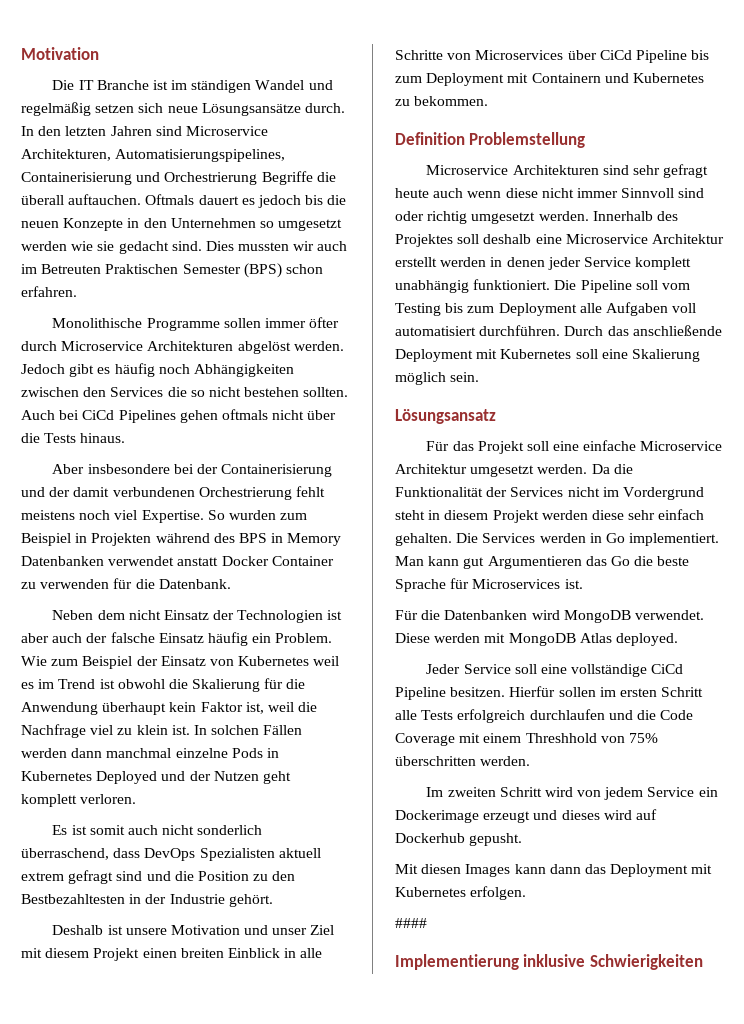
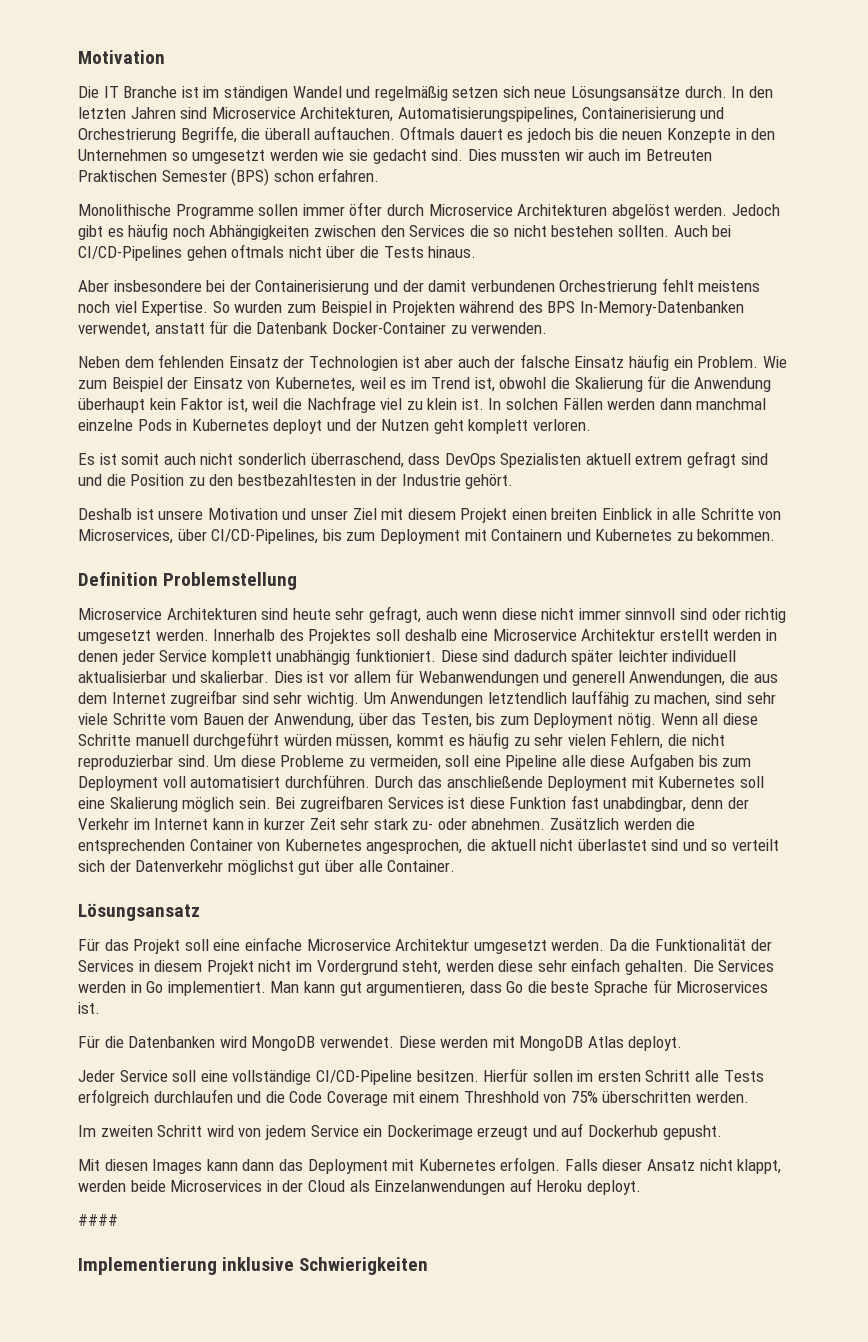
- In den letzten Jahren sind Microservice Architekturen, Automatisierungspipelines, Containerisierung und Orchestrierung Begriffe die überall auftauchen.
+ In den letzten Jahren sind Microservice Architekturen, Automatisierungspipelines, Containerisierung und Orchestrierung Begriffe, die überall auftauchen.
- Auch bei CiCd Pipelines gehen oftmals nicht über die Tests hinaus.
+ Auch bei CI/CD-Pipelines gehen oftmals nicht über die Tests hinaus.
- So wurden zum Beispiel in Projekten während des BPS in Memory Datenbanken verwendet anstatt Docker Container zu verwenden für die Datenbank.
+ So wurden zum Beispiel in Projekten während des BPS In-Memory-Datenbanken verwendet, anstatt für die Datenbank Docker-Container zu verwenden.
- Neben dem nicht Einsatz der Technologien ist aber auch der falsche Einsatz häufig ein Problem.
+ Neben dem fehlenden Einsatz der Technologien ist aber auch der falsche Einsatz häufig ein Problem.
- Wie zum Beispiel der Einsatz von Kubernetes weil es im Trend ist obwohl die Skalierung für die Anwendung überhaupt kein Faktor ist, weil die Nachfrage viel zu klein ist.
+ Wie zum Beispiel der Einsatz von Kubernetes, weil es im Trend ist, obwohl die Skalierung für die Anwendung überhaupt kein Faktor ist, weil die Nachfrage viel zu klein ist.
- In solchen Fällen werden dann manchmal einzelne Pods in Kubernetes Deployed und der Nutzen geht komplett verloren.
+ In solchen Fällen werden dann manchmal einzelne Pods in Kubernetes deployt und der Nutzen geht komplett verloren.
- Es ist somit auch nicht sonderlich überraschend, dass DevOps Spezialisten aktuell extrem gefragt sind und die Position zu den Bestbezahltesten in der Industrie gehört.
+ Es ist somit auch nicht sonderlich überraschend, dass DevOps Spezialisten aktuell extrem gefragt sind und die Position zu den bestbezahltesten in der Industrie gehört.
- Deshalb ist unsere Motivation und unser Ziel mit diesem Projekt einen breiten Einblick in alle Schritte von Microservices über CiCd Pipeline bis zum Deployment mit Containern und Kubernetes zu bekommen.
+ Deshalb ist unsere Motivation und unser Ziel mit diesem Projekt einen breiten Einblick in alle Schritte von Microservices, über CI/CD-Pipelines, bis zum Deployment mit Containern und Kubernetes zu bekommen.
- Microservice Architekturen sind sehr gefragt heute auch wenn diese nicht immer Sinnvoll sind oder richtig umgesetzt werden.
+ Microservice Architekturen sind heute sehr gefragt, auch wenn diese nicht immer sinnvoll sind oder richtig umgesetzt werden.
- Die Pipeline soll vom Testing bis zum Deployment alle Aufgaben voll automatisiert durchführen.
+ Diese sind dadurch später leichter individuell aktualisierbar und skalierbar. Dies ist vor allem für Webanwendungen und generell Anwendungen, die aus dem Internet zugreifbar sind sehr wichtig. Um Anwendungen letztendlich lauffähig zu machen, sind sehr viele Schritte vom Bauen der Anwendung, über das Testen, bis zum Deployment nötig. Wenn all diese Schritte manuell durchgeführt würden müssen, kommt es häufig zu sehr vielen Fehlern, die nicht reproduzierbar sind. Um diese Probleme zu vermeiden, soll eine Pipeline alle diese Aufgaben bis zum Deployment voll automatisiert durchführen.
+ Bei zugreifbaren Services ist diese Funktion fast unabdingbar, denn der Verkehr im Internet kann in kurzer Zeit sehr stark zu- oder abnehmen. Zusätzlich werden die entsprechenden Container von Kubernetes angesprochen, die aktuell nicht überlastet sind und so verteilt sich der Datenverkehr möglichst gut über alle Container.
- Da die Funktionalität der Services nicht im Vordergrund steht in diesem Projekt werden diese sehr einfach gehalten.
+ Da die Funktionalität der Services in diesem Projekt nicht im Vordergrund steht, werden diese sehr einfach gehalten.
- Man kann gut Argumentieren das Go die beste Sprache für Microservices ist.
+ Man kann gut argumentieren, dass Go die beste Sprache für Microservices ist.
- Diese werden mit MongoDB Atlas deployed.
+ Diese werden mit MongoDB Atlas deployt.
- Jeder Service soll eine vollständige CiCd Pipeline besitzen.
+ Jeder Service soll eine vollständige CI/CD-Pipeline besitzen.
- Im zweiten Schritt wird von jedem Service ein Dockerimage erzeugt und dieses wird auf Dockerhub gepusht.
+ Im zweiten Schritt wird von jedem Service ein Dockerimage erzeugt und auf Dockerhub gepusht.
+ Falls dieser Ansatz nicht klappt, werden beide Microservices in der Cloud als Einzelanwendungen auf Heroku deployt.

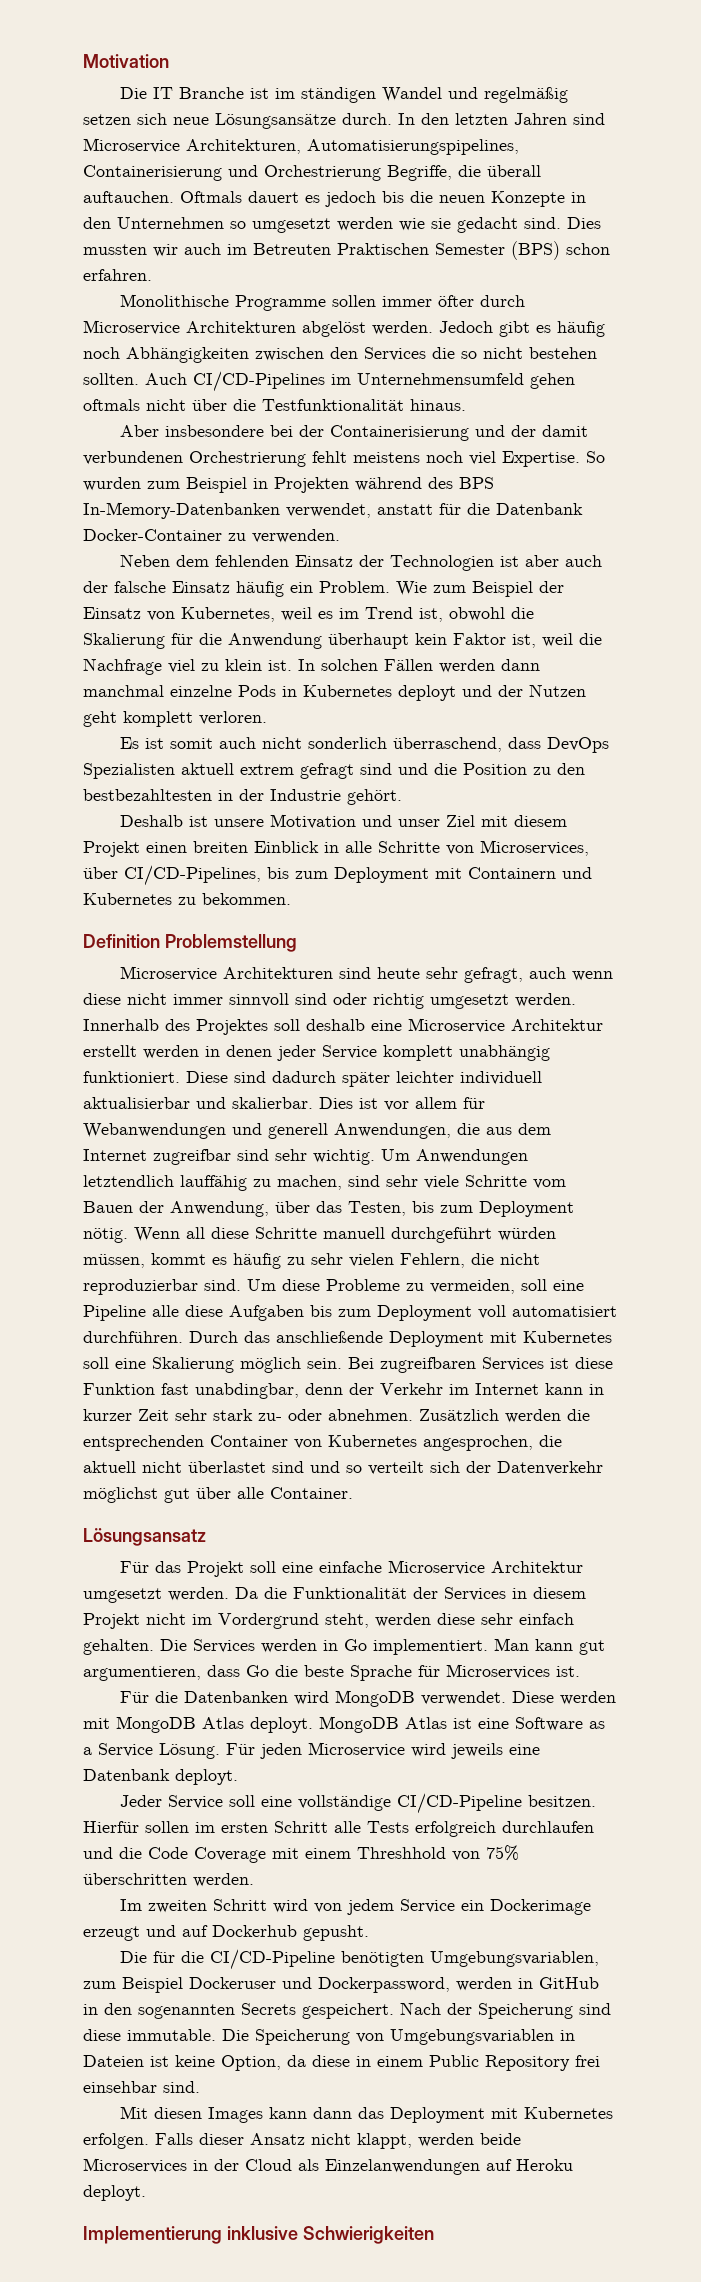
- Auch bei CI/CD-Pipelines gehen oftmals nicht über die Tests hinaus.
+ Auch CI/CD-Pipelines im Unternehmensumfeld gehen oftmals nicht über die Testfunktionalität hinaus.
+ MongoDB Atlas ist eine Software as a Service Lösung. Für jeden Microservice wird jeweils eine Datenbank deployt.
+ Die für die CI/CD-Pipeline benötigten Umgebungsvariablen, zum Beispiel Dockeruser und Dockerpassword, werden in GitHub in den sogenannten Secrets gespeichert. Nach der Speicherung sind diese immutable. Die Speicherung von Umgebungsvariablen in Dateien ist keine Option, da diese in einem Public Repository frei einsehbar sind.
- ####

